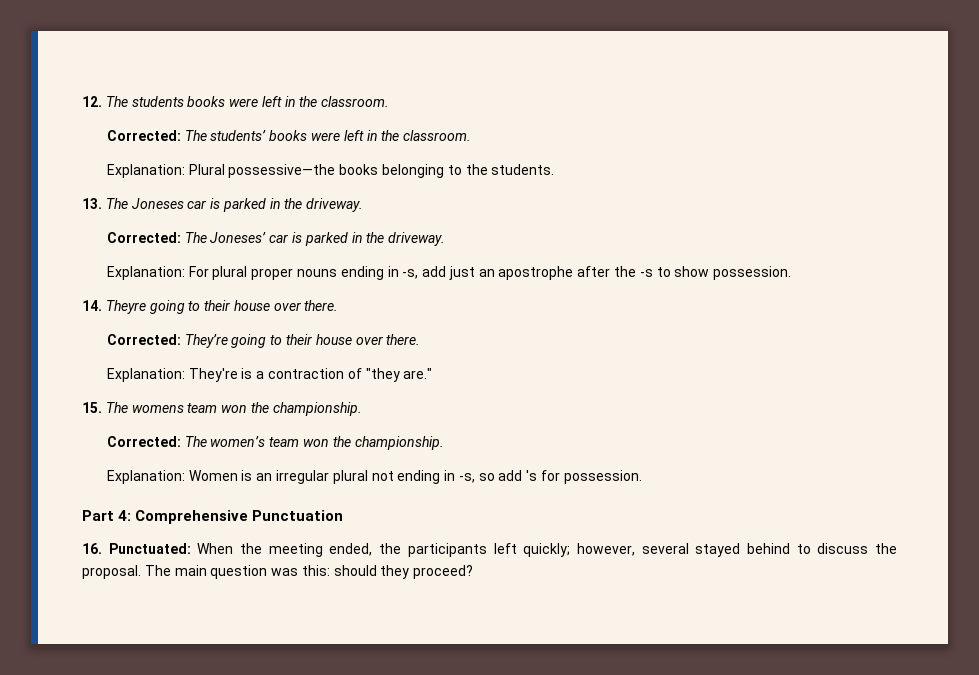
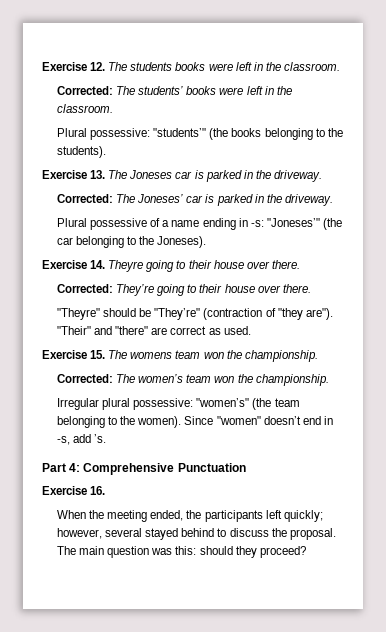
- 12. The students books were left in the classroom.
+ Exercise 12. The students books were left in the classroom.
- Explanation: Plural possessive—the books belonging to the students.
- 13. The Joneses car is parked in the driveway.
+ Plural possessive: "students’" (the books belonging to the students).
+ Exercise 13. The Joneses car is parked in the driveway.
- Explanation: For plural proper nouns ending in -s, add just an apostrophe after the -s to show possession.
- 14. Theyre going to their house over there.
+ Plural possessive of a name ending in -s: "Joneses’" (the car belonging to the Joneses).
+ Exercise 14. Theyre going to their house over there.
- Explanation: They're is a contraction of "they are."
- 15. The womens team won the championship.
+ "Theyre" should be "They’re" (contraction of "they are"). "Their" and "there" are correct as used.
+ Exercise 15. The womens team won the championship.
- Explanation: Women is an irregular plural not ending in -s, so add 's for possession.
+ Irregular plural possessive: "women’s" (the team belonging to the women). Since "women" doesn’t end in -s, add ’s.
- 16. Punctuated: When the meeting ended, the participants left quickly; however, several stayed behind to discuss the proposal.
+ Exercise 16.
+ When the meeting ended, the participants left quickly; however, several stayed behind to discuss the proposal.

